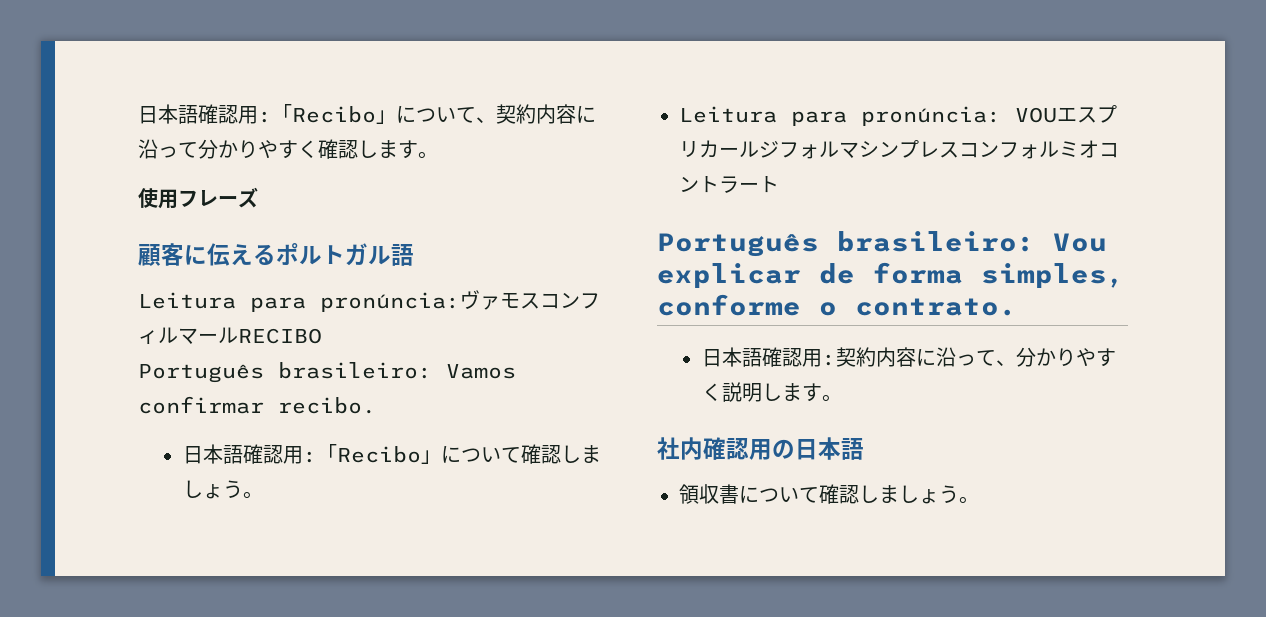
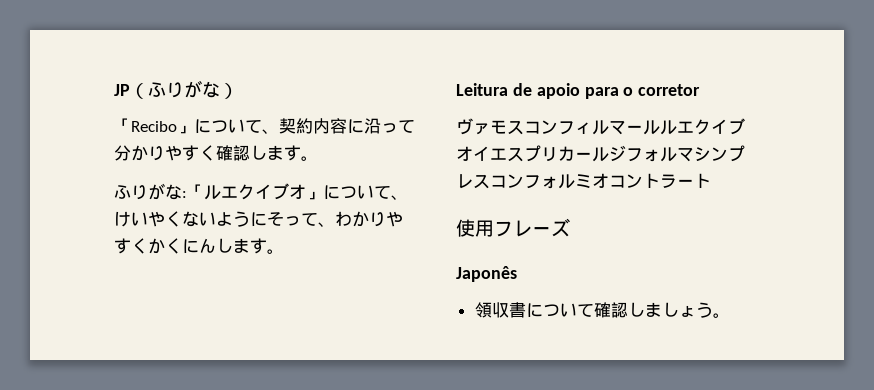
- 日本語確認用:「Recibo」について、契約内容に沿って分かりやすく確認します。
+ JP（ふりがな）
+ 「Recibo」について、契約内容に沿って分かりやすく確認します。
- 使用フレーズ
- 顧客に伝えるポルトガル語
- Leitura para pronúncia:ヴァモスコンフィルマールRECIBO
- Português brasileiro: Vamos confirmar recibo.
- 日本語確認用:「Recibo」について確認しましょう。
- Leitura para pronúncia: VOUエスプリカールジフォルマシンプレスコンフォルミオコントラート
+ ふりがな:「ルエクイブオ」について、けいやくないようにそって、わかりやすくかくにんします。
+ Leitura de apoio para o corretor
+ ヴァモスコンフィルマールルエクイブオイエスプリカールジフォルマシンプレスコンフォルミオコントラート
- Português brasileiro: Vou explicar de forma simples, conforme o contrato.
- 日本語確認用:契約内容に沿って、分かりやすく説明します。
- 社内確認用の日本語
+ 使用フレーズ
+ Japonês

